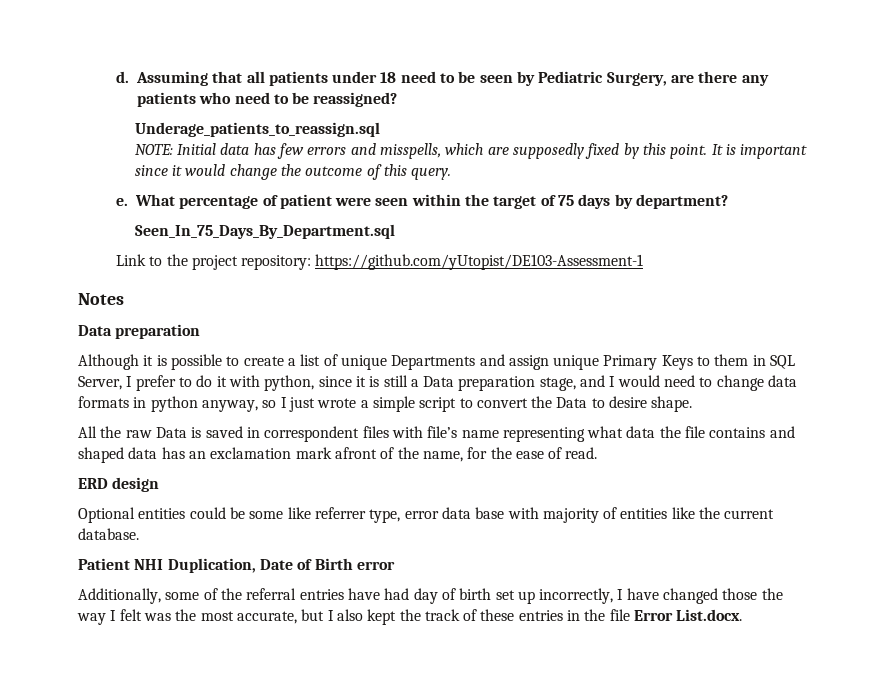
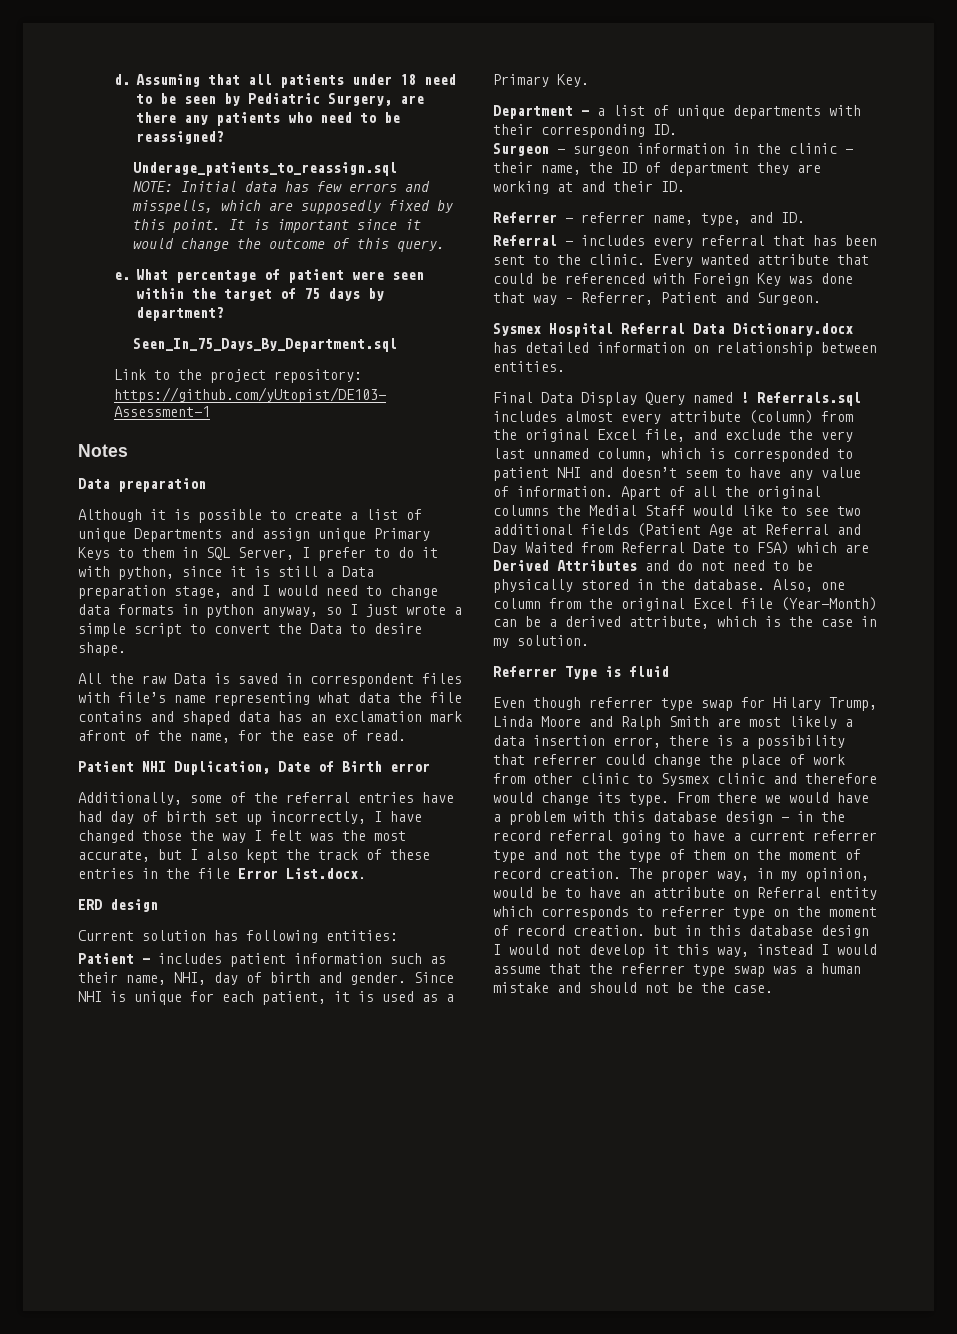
- ERD design
- Optional entities could be some like referrer type, error data base with majority of entities like the current database.
+ ERD design
+ Current solution has following entities:
+ Patient - includes patient information such as their name, NHI, day of birth and gender. Since NHI is unique for each patient, it is used as a Primary Key.
+ Department – a list of unique departments with their corresponding ID.
+ Surgeon - surgeon information in the clinic - their name, the ID of department they are working at and their ID.
+ Referrer - referrer name, type, and ID.
+ Referral - includes every referral that has been sent to the clinic. Every wanted attribute that could be referenced with Foreign Key was done that way – Referrer, Patient and Surgeon.
+ Sysmex Hospital Referral Data Dictionary.docx has detailed information on relationship between entities.
+ Final Data Display Query named ! Referrals.sql includes almost every attribute (column) from the original Excel file, and exclude the very last unnamed column, which is corresponded to patient NHI and doesn’t seem to have any value of information. Apart of all the original columns the Medial Staff would like to see two additional fields (Patient Age at Referral and Day Waited from Referral Date to FSA) which are Derived Attributes and do not need to be physically stored in the database. Also, one column from the original Excel file (Year-Month) can be a derived attribute, which is the case in my solution.
+ Referrer Type is fluid
+ Even though referrer type swap for Hilary Trump, Linda Moore and Ralph Smith are most likely a data insertion error, there is a possibility that referrer could change the place of work from other clinic to Sysmex clinic and therefore would change its type. From there we would have a problem with this database design - in the record referral going to have a current referrer type and not the type of them on the moment of record creation. The proper way, in my opinion, would be to have an attribute on Referral entity which corresponds to referrer type on the moment of record creation. but in this database design I would not develop it this way, instead I would assume that the referrer type swap was a human mistake and should not be the case.

